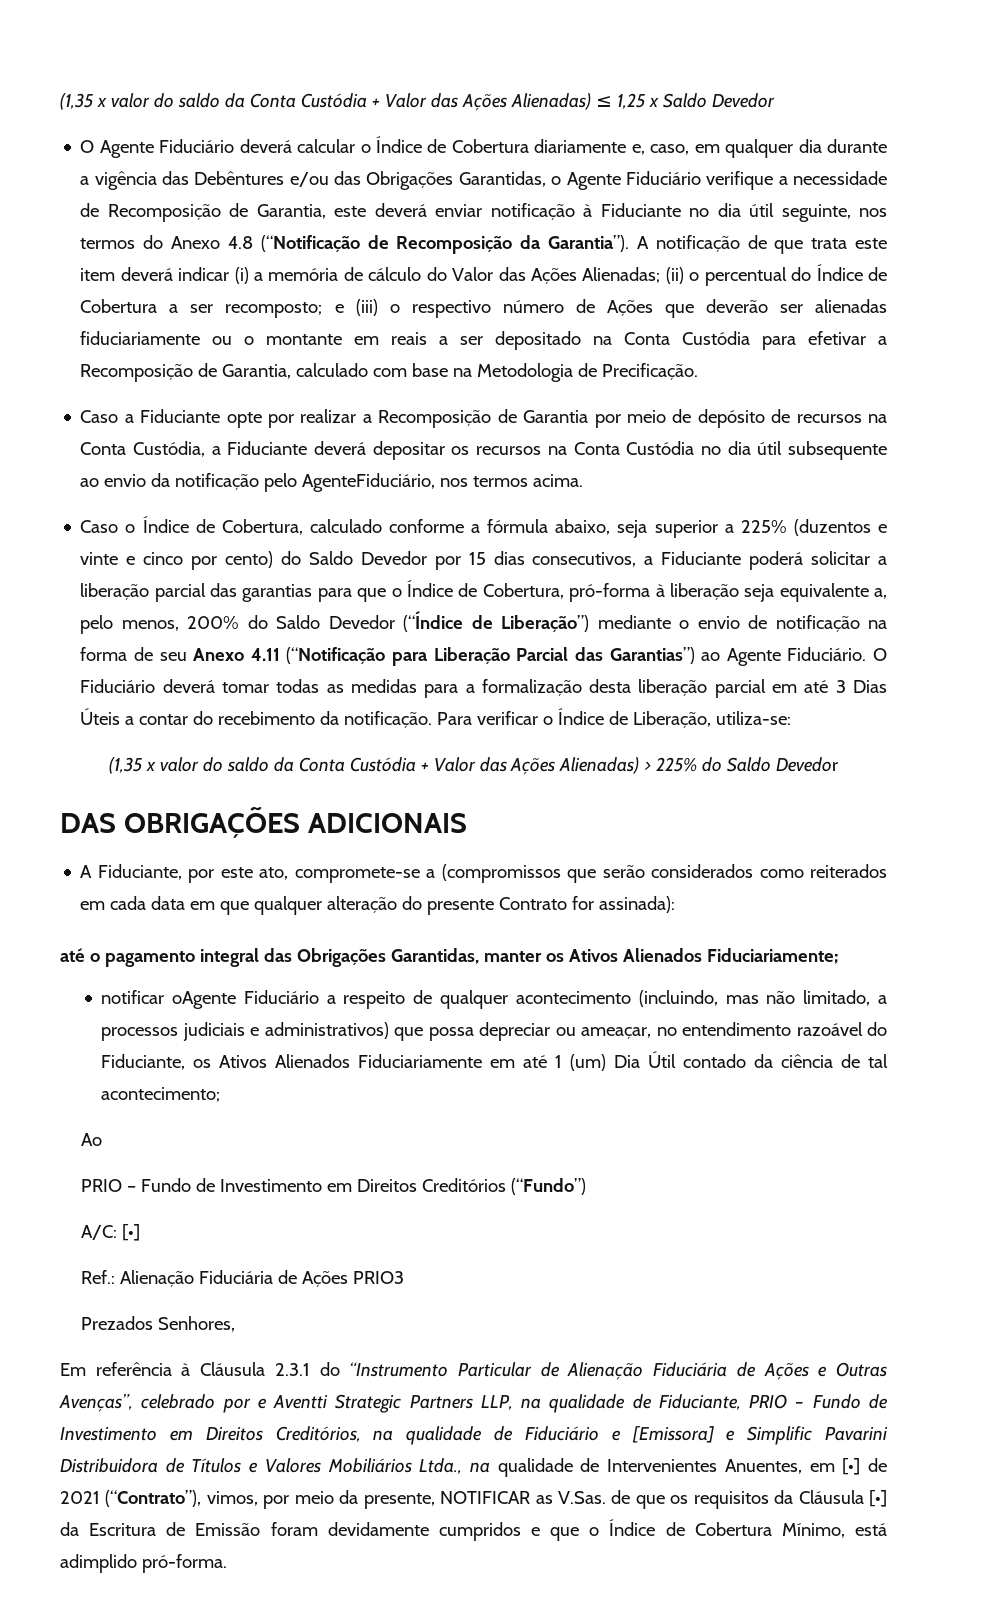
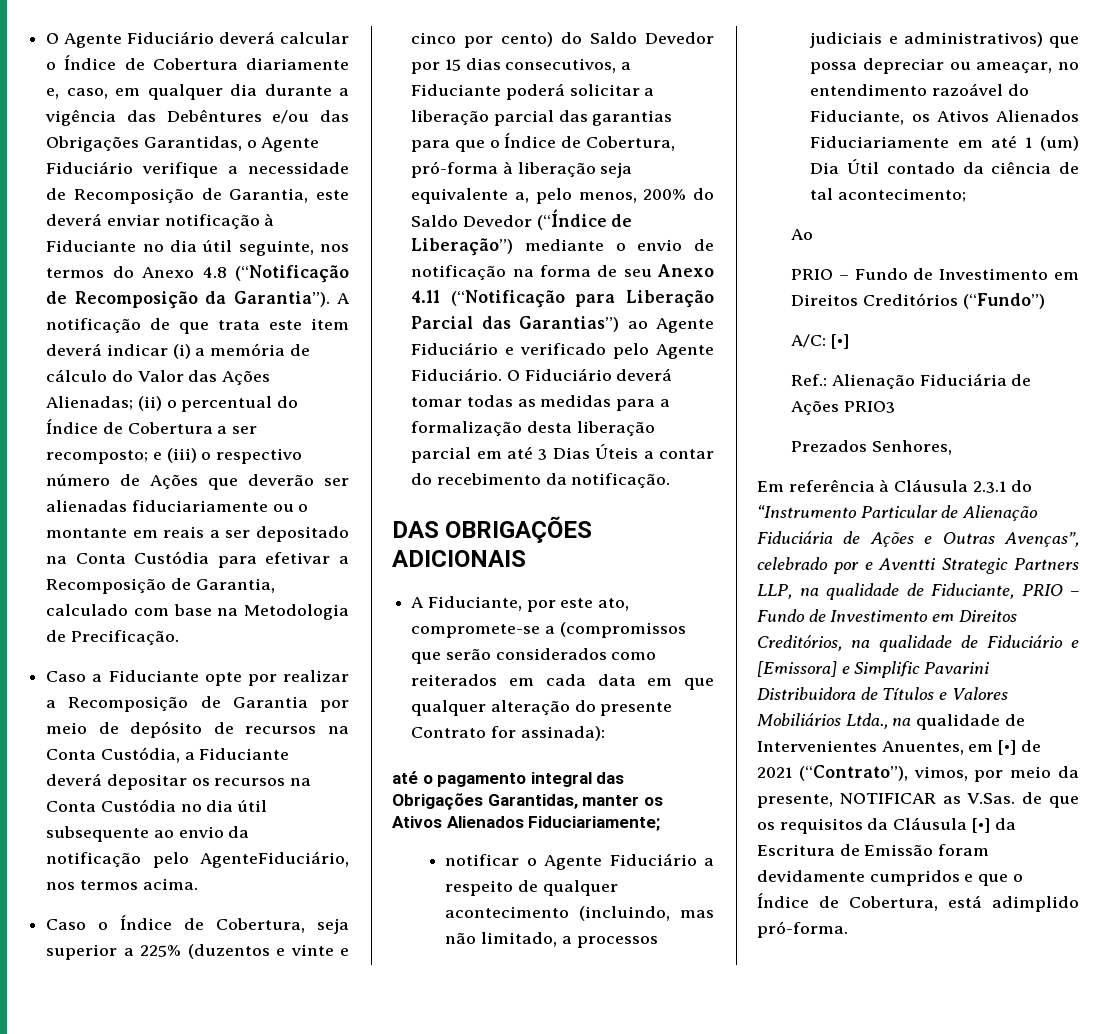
- (1,35 x valor do saldo da Conta Custódia + Valor das Ações Alienadas) ≤ 1,25 x Saldo Devedor
- Caso o Índice de Cobertura, calculado conforme a fórmula abaixo, seja superior a 225% (duzentos e vinte e cinco por cento) do Saldo Devedor por 15 dias consecutivos, a Fiduciante poderá solicitar a liberação parcial das garantias para que o Índice de Cobertura, pró-forma à liberação seja equivalente a, pelo menos, 200% do Saldo Devedor (“Índice de Liberação”) mediante o envio de notificação na forma de seu Anexo 4.11 (“Notificação para Liberação Parcial das Garantias”) ao Agente Fiduciário.
+ Caso o Índice de Cobertura, seja superior a 225% (duzentos e vinte e cinco por cento) do Saldo Devedor por 15 dias consecutivos, a Fiduciante poderá solicitar a liberação parcial das garantias para que o Índice de Cobertura, pró-forma à liberação seja equivalente a, pelo menos, 200% do Saldo Devedor (“Índice de Liberação”) mediante o envio de notificação na forma de seu Anexo 4.11 (“Notificação para Liberação Parcial das Garantias”) ao Agente Fiduciário e verificado pelo Agente Fiduciário.
- Para verificar o Índice de Liberação, utiliza-se:
- (1,35 x valor do saldo da Conta Custódia + Valor das Ações Alienadas) > 225% do Saldo Devedor
- notificar oAgente Fiduciário a respeito de qualquer acontecimento (incluindo, mas não limitado, a processos judiciais e administrativos) que possa depreciar ou ameaçar, no entendimento razoável do Fiduciante, os Ativos Alienados Fiduciariamente em até 1 (um) Dia Útil contado da ciência de tal acontecimento;
+ notificar o Agente Fiduciário a respeito de qualquer acontecimento (incluindo, mas não limitado, a processos judiciais e administrativos) que possa depreciar ou ameaçar, no entendimento razoável do Fiduciante, os Ativos Alienados Fiduciariamente em até 1 (um) Dia Útil contado da ciência de tal acontecimento;
- Em referência à Cláusula 2.3.1 do “Instrumento Particular de Alienação Fiduciária de Ações e Outras Avenças”, celebrado por e Aventti Strategic Partners LLP, na qualidade de Fiduciante, PRIO – Fundo de Investimento em Direitos Creditórios, na qualidade de Fiduciário e [Emissora] e Simplific Pavarini Distribuidora de Títulos e Valores Mobiliários Ltda., na qualidade de Intervenientes Anuentes, em [•] de 2021 (“Contrato”), vimos, por meio da presente, NOTIFICAR as V.Sas. de que os requisitos da Cláusula [•] da Escritura de Emissão foram devidamente cumpridos e que o Índice de Cobertura Mínimo, está adimplido pró-forma.
+ Em referência à Cláusula 2.3.1 do “Instrumento Particular de Alienação Fiduciária de Ações e Outras Avenças”, celebrado por e Aventti Strategic Partners LLP, na qualidade de Fiduciante, PRIO – Fundo de Investimento em Direitos Creditórios, na qualidade de Fiduciário e [Emissora] e Simplific Pavarini Distribuidora de Títulos e Valores Mobiliários Ltda., na qualidade de Intervenientes Anuentes, em [•] de 2021 (“Contrato”), vimos, por meio da presente, NOTIFICAR as V.Sas. de que os requisitos da Cláusula [•] da Escritura de Emissão foram devidamente cumpridos e que o Índice de Cobertura, está adimplido pró-forma.

